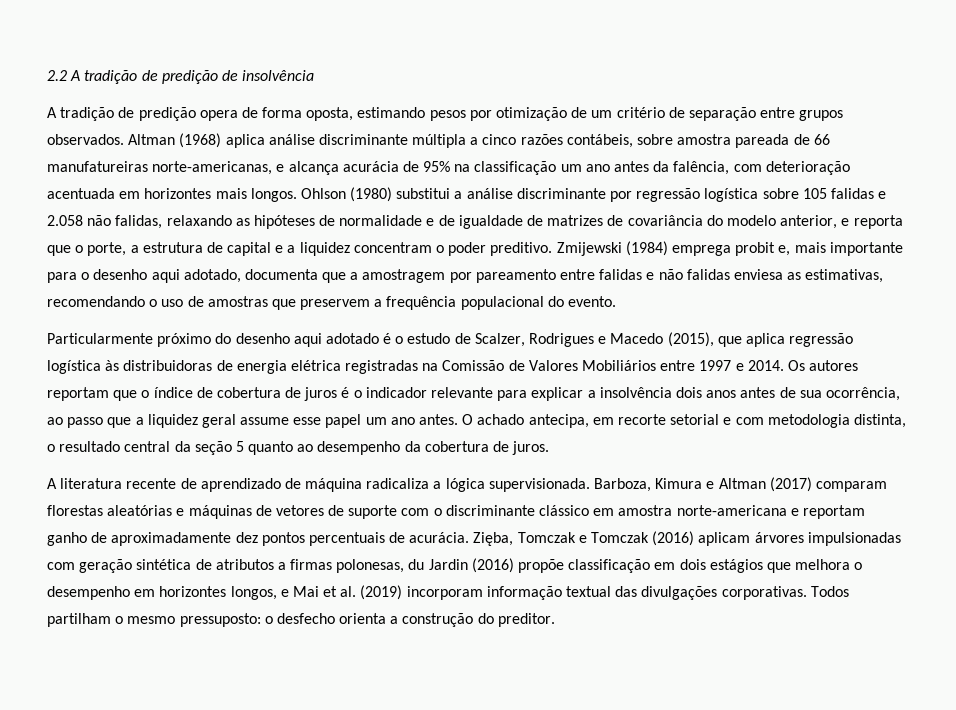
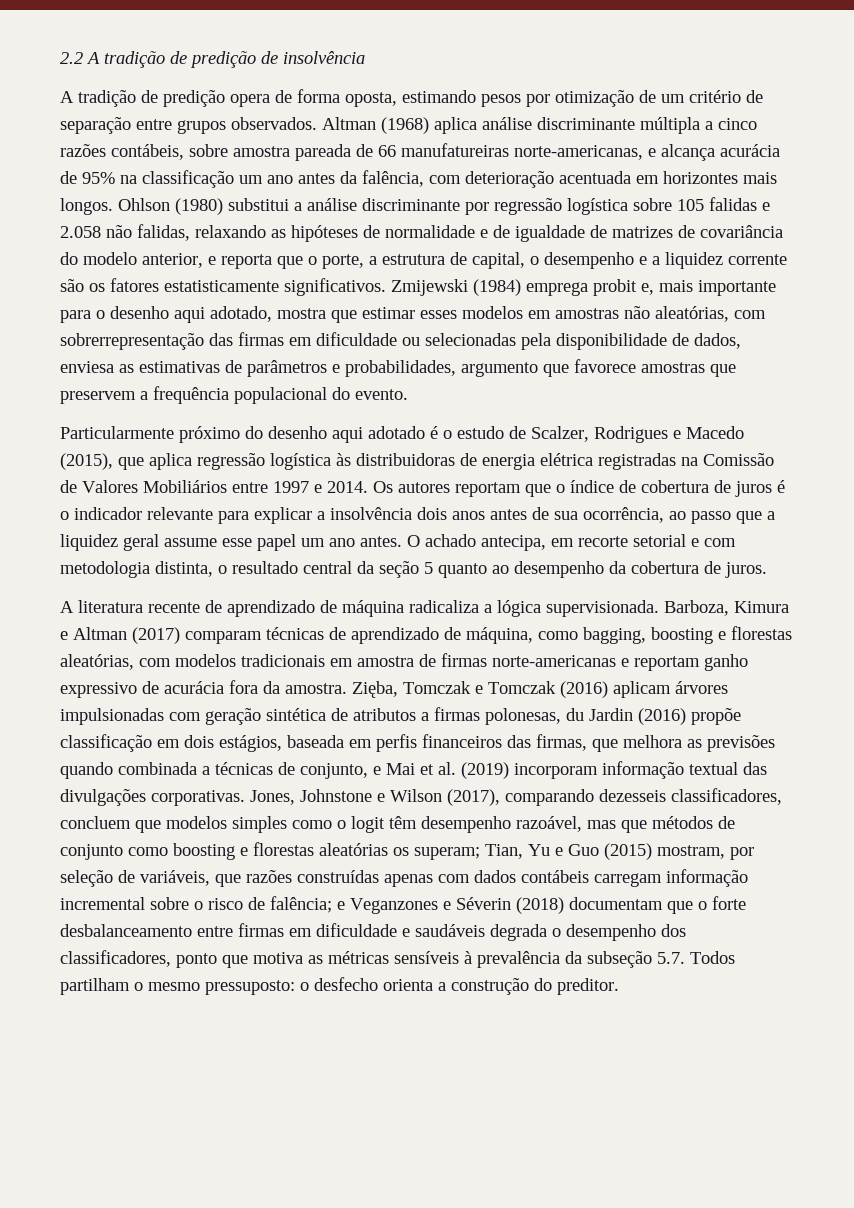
- Ohlson (1980) substitui a análise discriminante por regressão logística sobre 105 falidas e 2.058 não falidas, relaxando as hipóteses de normalidade e de igualdade de matrizes de covariância do modelo anterior, e reporta que o porte, a estrutura de capital e a liquidez concentram o poder preditivo.
+ Ohlson (1980) substitui a análise discriminante por regressão logística sobre 105 falidas e 2.058 não falidas, relaxando as hipóteses de normalidade e de igualdade de matrizes de covariância do modelo anterior, e reporta que o porte, a estrutura de capital, o desempenho e a liquidez corrente são os fatores estatisticamente significativos.
- Zmijewski (1984) emprega probit e, mais importante para o desenho aqui adotado, documenta que a amostragem por pareamento entre falidas e não falidas enviesa as estimativas, recomendando o uso de amostras que preservem a frequência populacional do evento.
+ Zmijewski (1984) emprega probit e, mais importante para o desenho aqui adotado, mostra que estimar esses modelos em amostras não aleatórias, com sobrerrepresentação das firmas em dificuldade ou selecionadas pela disponibilidade de dados, enviesa as estimativas de parâmetros e probabilidades, argumento que favorece amostras que preservem a frequência populacional do evento.
- Barboza, Kimura e Altman (2017) comparam florestas aleatórias e máquinas de vetores de suporte com o discriminante clássico em amostra norte-americana e reportam ganho de aproximadamente dez pontos percentuais de acurácia.
+ Barboza, Kimura e Altman (2017) comparam técnicas de aprendizado de máquina, como bagging, boosting e florestas aleatórias, com modelos tradicionais em amostra de firmas norte-americanas e reportam ganho expressivo de acurácia fora da amostra.
- Zięba, Tomczak e Tomczak (2016) aplicam árvores impulsionadas com geração sintética de atributos a firmas polonesas, du Jardin (2016) propõe classificação em dois estágios que melhora o desempenho em horizontes longos, e Mai et al. (2019) incorporam informação textual das divulgações corporativas.
+ Zięba, Tomczak e Tomczak (2016) aplicam árvores impulsionadas com geração sintética de atributos a firmas polonesas, du Jardin (2016) propõe classificação em dois estágios, baseada em perfis financeiros das firmas, que melhora as previsões quando combinada a técnicas de conjunto, e Mai et al. (2019) incorporam informação textual das divulgações corporativas.
- Todos partilham o mesmo pressuposto: o desfecho orienta a construção do preditor.
+ Jones, Johnstone e Wilson (2017), comparando dezesseis classificadores, concluem que modelos simples como o logit têm desempenho razoável, mas que métodos de conjunto como boosting e florestas aleatórias os superam; Tian, Yu e Guo (2015) mostram, por seleção de variáveis, que razões construídas apenas com dados contábeis carregam informação incremental sobre o risco de falência; e Veganzones e Séverin (2018) documentam que o forte desbalanceamento entre firmas em dificuldade e saudáveis degrada o desempenho dos classificadores, ponto que motiva as métricas sensíveis à prevalência da subseção 5.7. Todos partilham o mesmo pressuposto: o desfecho orienta a construção do preditor.

